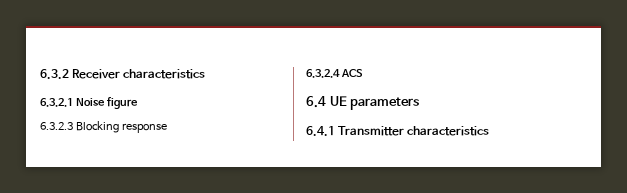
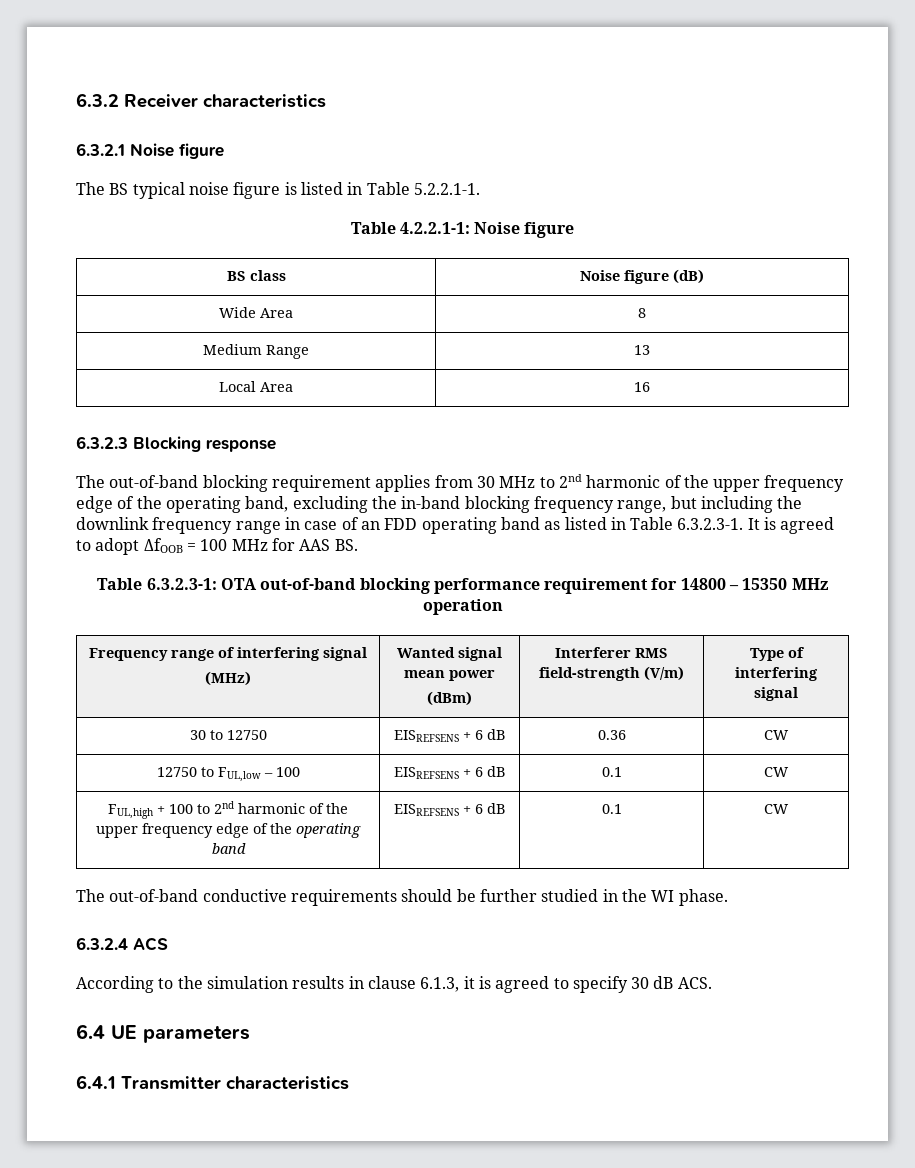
+ The BS typical noise figure is listed in Table 5.2.2.1-1.
+ Table 4.2.2.1-1: Noise figure
+ BS class | Noise figure (dB)
+ Wide Area | 8
+ Medium Range | 13
+ Local Area | 16
  6.3.2.3 Blocking response
+ The out-of-band blocking requirement applies from 30 MHz to 2nd harmonic of the upper frequency edge of the operating band, excluding the in-band blocking frequency range, but including the downlink frequency range in case of an FDD operating band as listed in Table 6.3.2.3-1. It is agreed to adopt ΔfOOB = 100 MHz for AAS BS.
+ Table 6.3.2.3-1: OTA out-of-band blocking performance requirement for 14800 – 15350 MHz operation
+ Frequency range of interfering signal
+ (MHz) | Wanted signal mean power
+ (dBm) | Interferer RMS field-strength (V/m) | Type of interfering signal
+ 30 to 12750 | EISREFSENS + 6 dB | 0.36 | CW
+ 12750 to FUL,low – 100 | EISREFSENS + 6 dB | 0.1 | CW
+ FUL,high + 100 to 2nd harmonic of the upper frequency edge of the operating band | EISREFSENS + 6 dB | 0.1 | CW
+ The out-of-band conductive requirements should be further studied in the WI phase.
  6.3.2.4 ACS
+ According to the simulation results in clause 6.1.3, it is agreed to specify 30 dB ACS.

